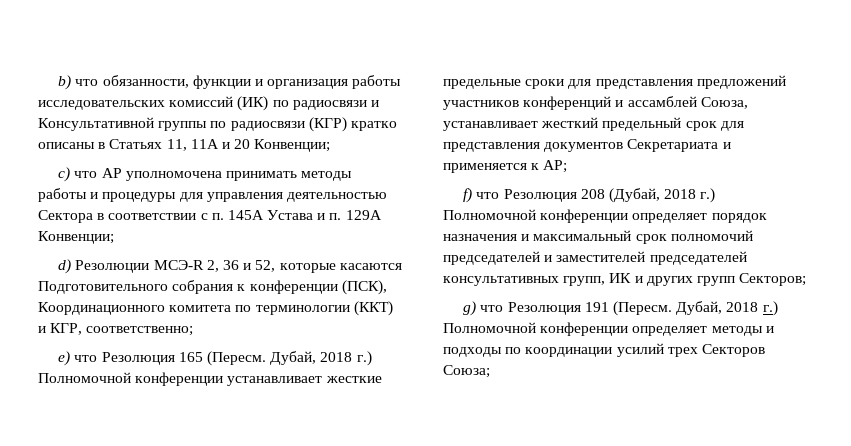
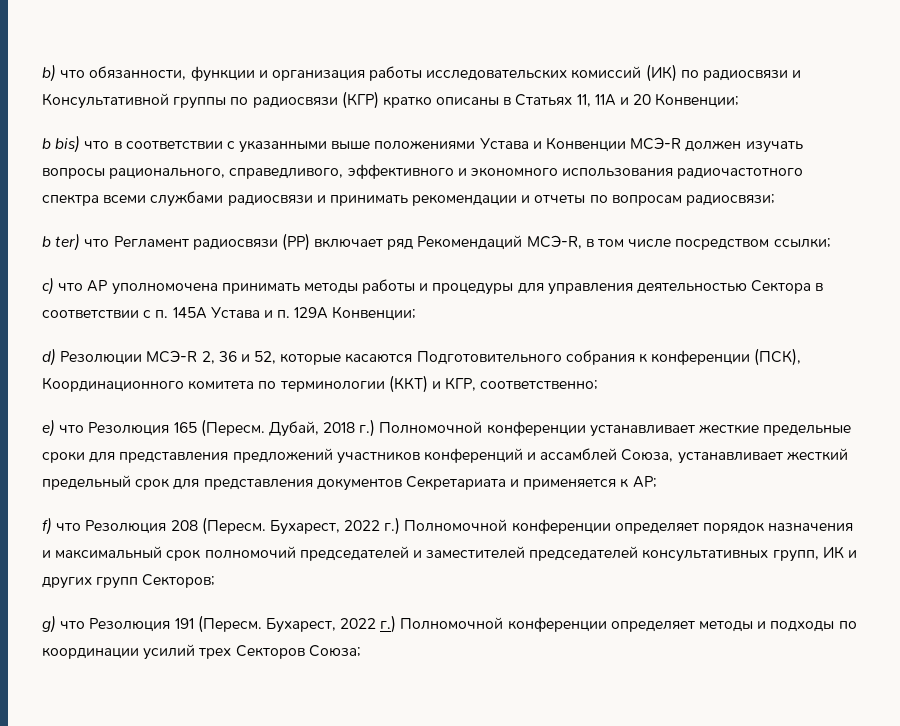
+ b bis) что в соответствии с указанными выше положениями Устава и Конвенции МСЭ-R должен изучать вопросы рационального, справедливого, эффективного и экономного использования радиочастотного спектра всеми службами радиосвязи и принимать рекомендации и отчеты по вопросам радиосвязи;
+ b ter) что Регламент радиосвязи (РР) включает ряд Рекомендаций МСЭ-R, в том числе посредством ссылки;
- f) что Резолюция 208 (Дубай, 2018 г.) Полномочной конференции определяет порядок назначения и максимальный срок полномочий председателей и заместителей председателей консультативных групп, ИК и других групп Секторов;
+ f) что Резолюция 208 (Пересм. Бухарест, 2022 г.) Полномочной конференции определяет порядок назначения и максимальный срок полномочий председателей и заместителей председателей консультативных групп, ИК и других групп Секторов;
- Дубай, 2018 г.) Полномочной конференции определяет методы и подходы по координации усилий трех Секторов Союза;
+ Бухарест, 2022 г.) Полномочной конференции определяет методы и подходы по координации усилий трех Секторов Союза;

